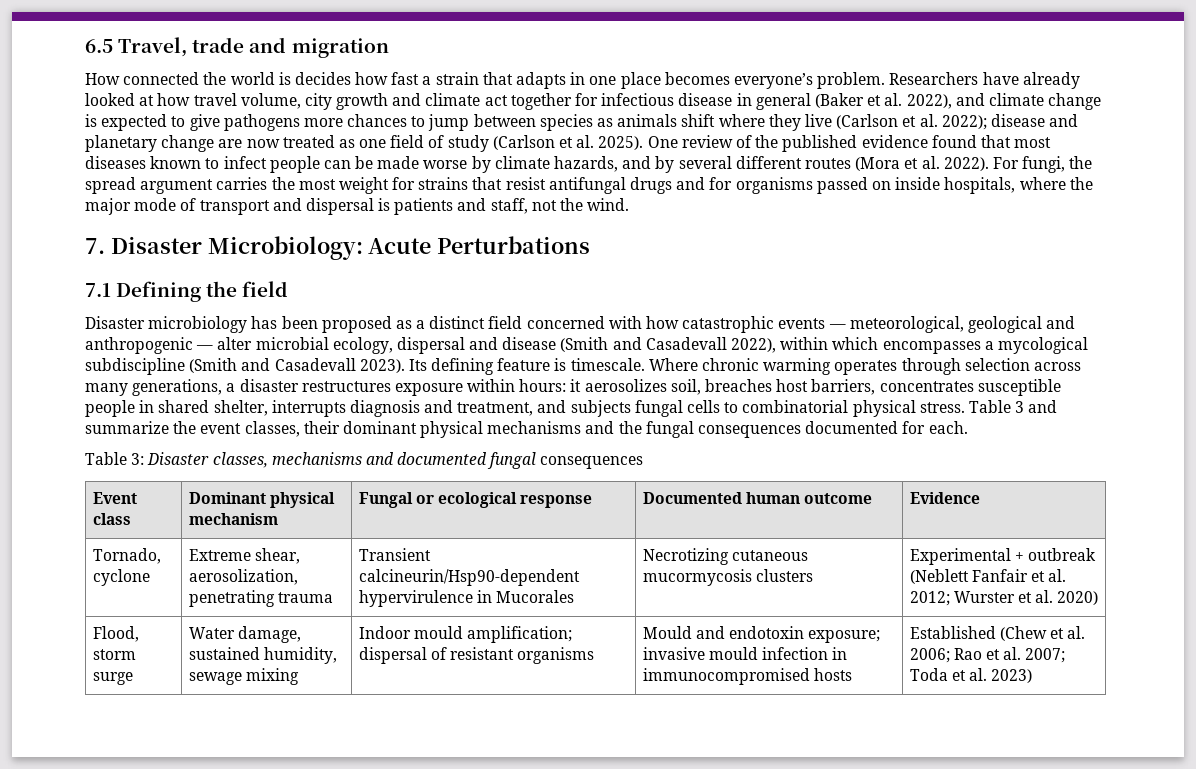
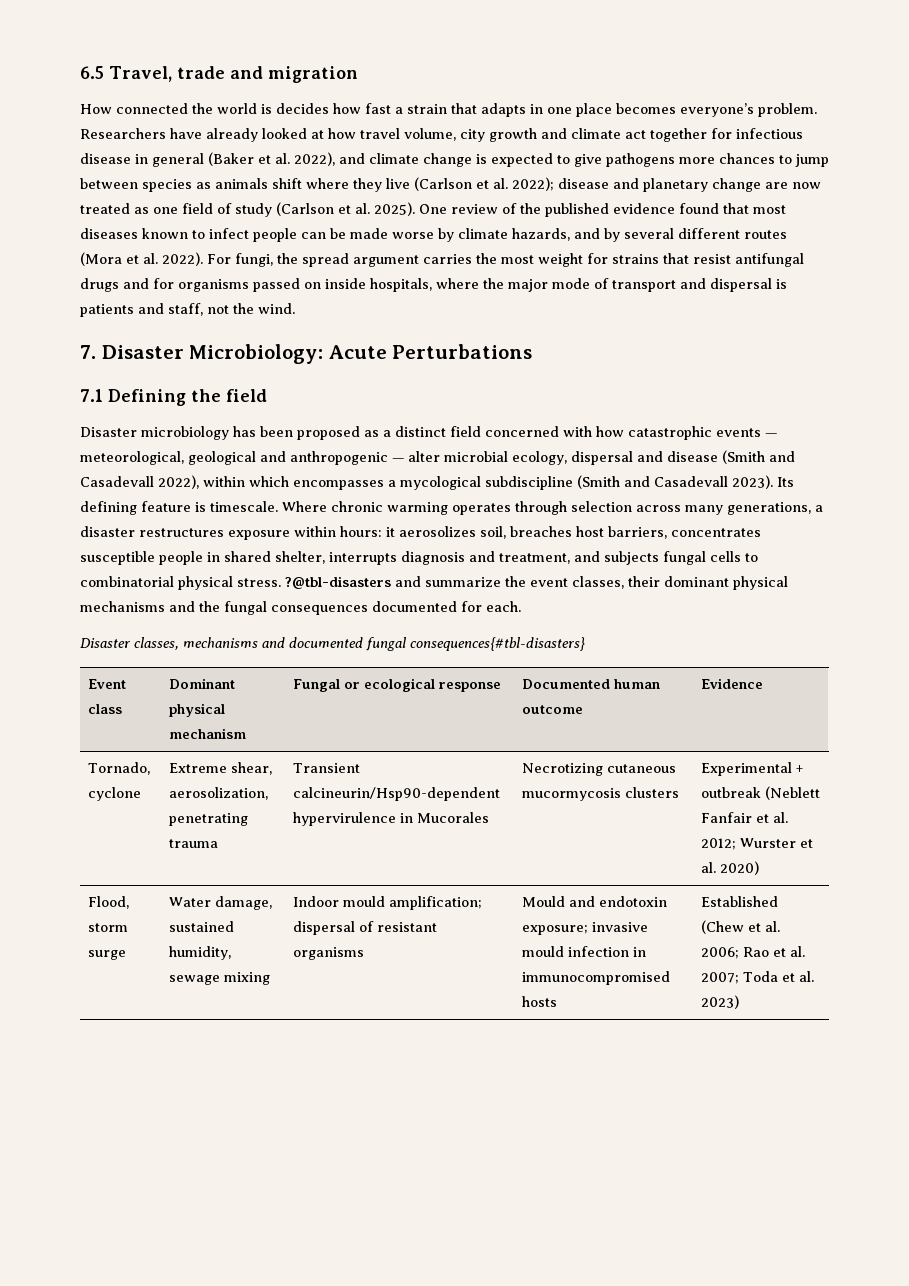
- Table 3 and summarize the event classes, their dominant physical mechanisms and the fungal consequences documented for each.
+ ?@tbl-disasters and summarize the event classes, their dominant physical mechanisms and the fungal consequences documented for each.
- Table 3: Disaster classes, mechanisms and documented fungal consequences
+ Disaster classes, mechanisms and documented fungal consequences{#tbl-disasters}

